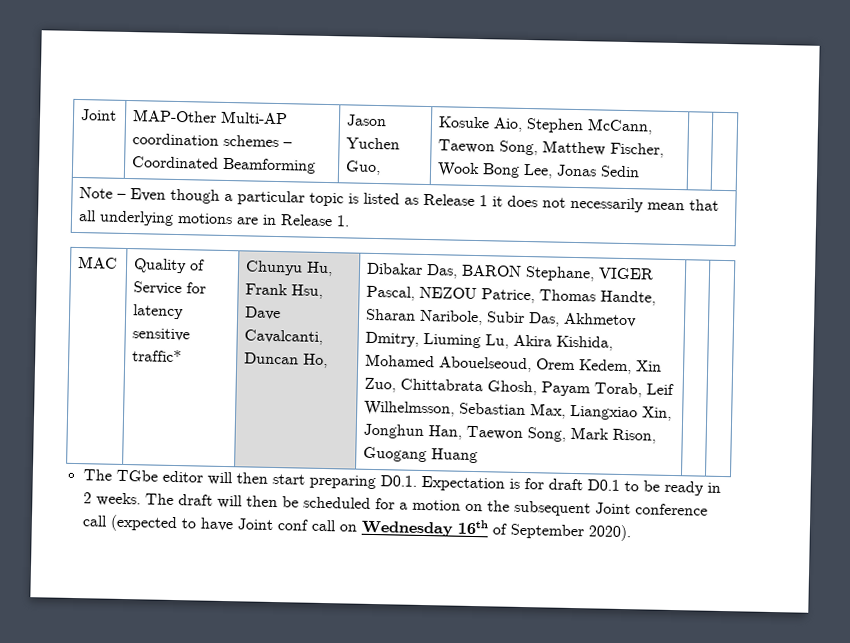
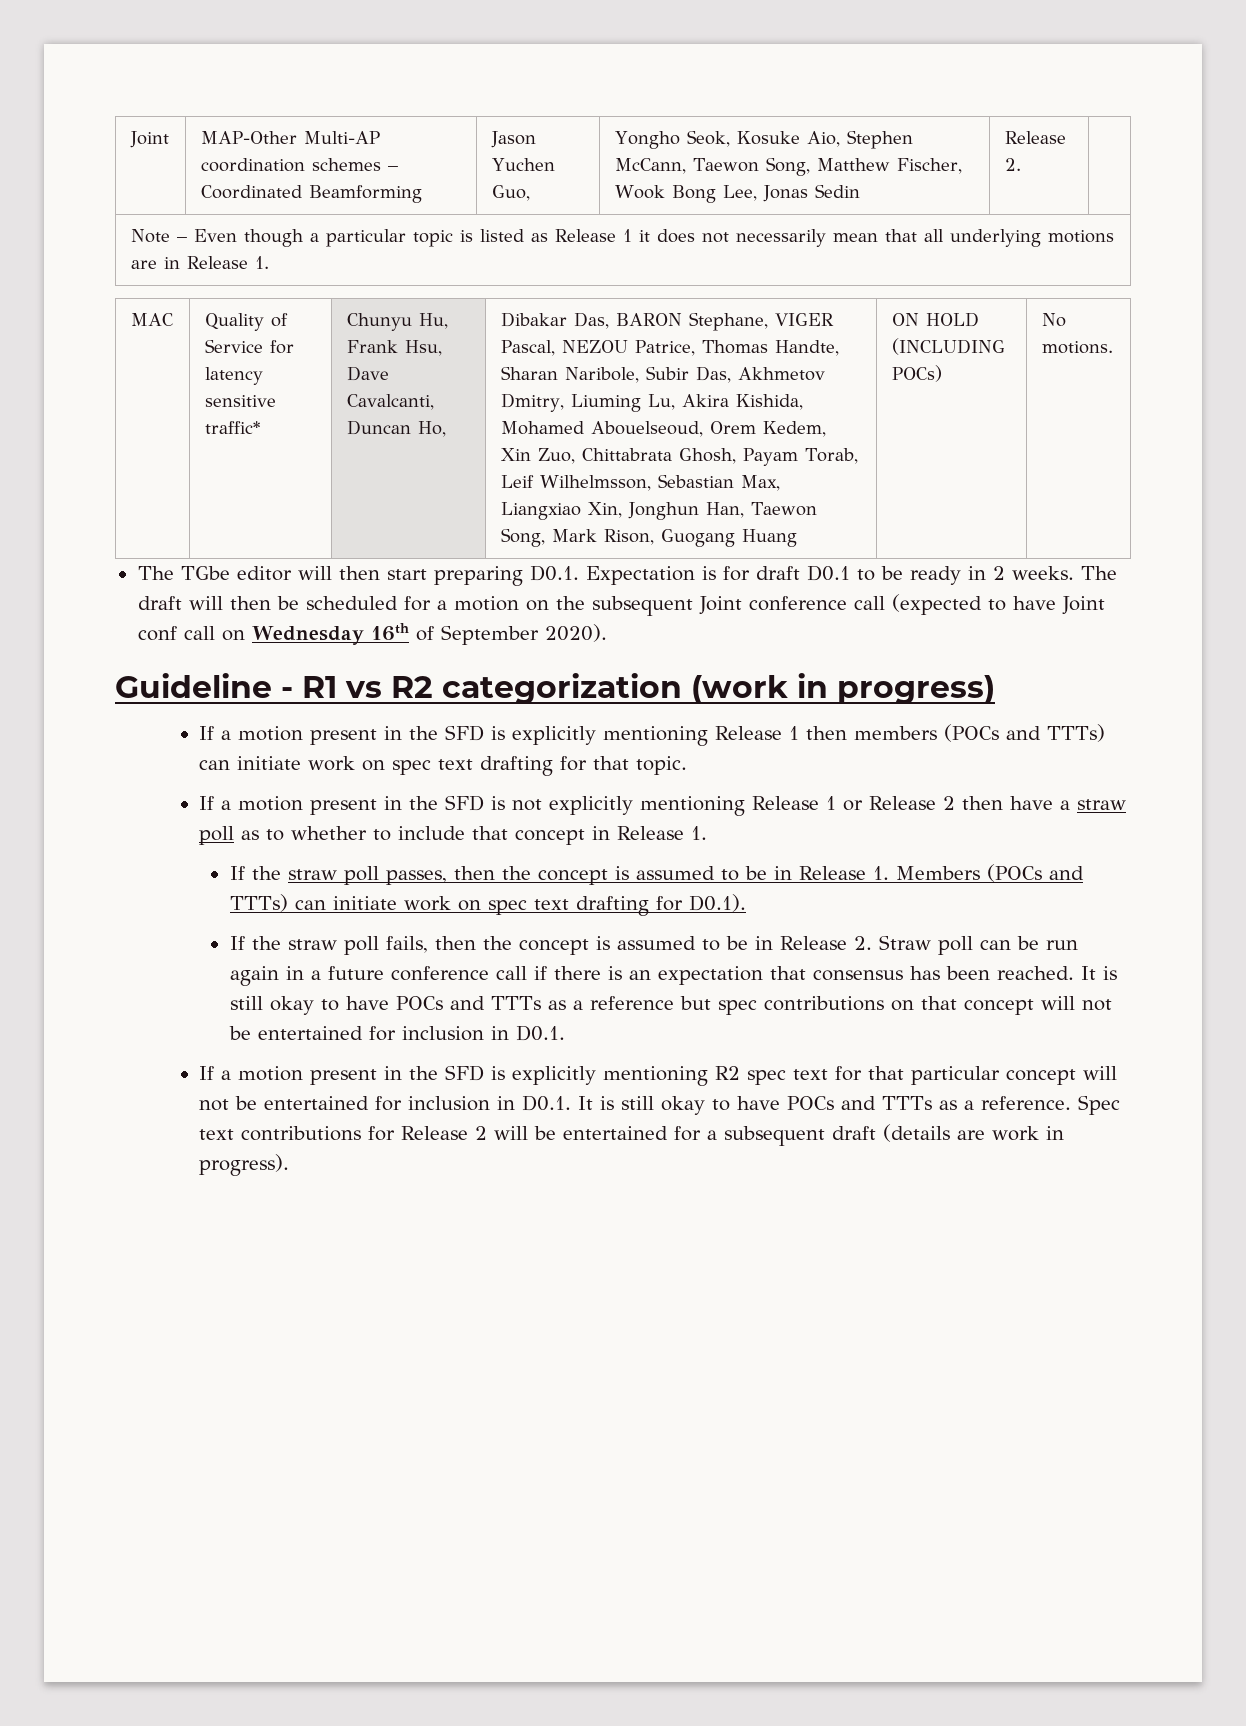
- Joint | MAP-Other Multi-AP coordination schemes – Coordinated Beamforming | Jason Yuchen Guo, | Kosuke Aio, Stephen McCann, Taewon Song, Matthew Fischer, Wook Bong Lee, Jonas Sedin | |
+ Joint | MAP-Other Multi-AP coordination schemes – Coordinated Beamforming | Jason Yuchen Guo, | Yongho Seok, Kosuke Aio, Stephen McCann, Taewon Song, Matthew Fischer, Wook Bong Lee, Jonas Sedin | Release 2. |
+ ON HOLD (INCLUDING POCs) | No motions.
+ Guideline - R1 vs R2 categorization (work in progress)
+ If a motion present in the SFD is explicitly mentioning Release 1 then members (POCs and TTTs) can initiate work on spec text drafting for that topic.
+ If a motion present in the SFD is not explicitly mentioning Release 1 or Release 2 then have a straw poll as to whether to include that concept in Release 1.
+ If the straw poll passes, then the concept is assumed to be in Release 1. Members (POCs and TTTs) can initiate work on spec text drafting for D0.1).
+ If the straw poll fails, then the concept is assumed to be in Release 2. Straw poll can be run again in a future conference call if there is an expectation that consensus has been reached. It is still okay to have POCs and TTTs as a reference but spec contributions on that concept will not be entertained for inclusion in D0.1.
+ If a motion present in the SFD is explicitly mentioning R2 spec text for that particular concept will not be entertained for inclusion in D0.1. It is still okay to have POCs and TTTs as a reference. Spec text contributions for Release 2 will be entertained for a subsequent draft (details are work in progress).

